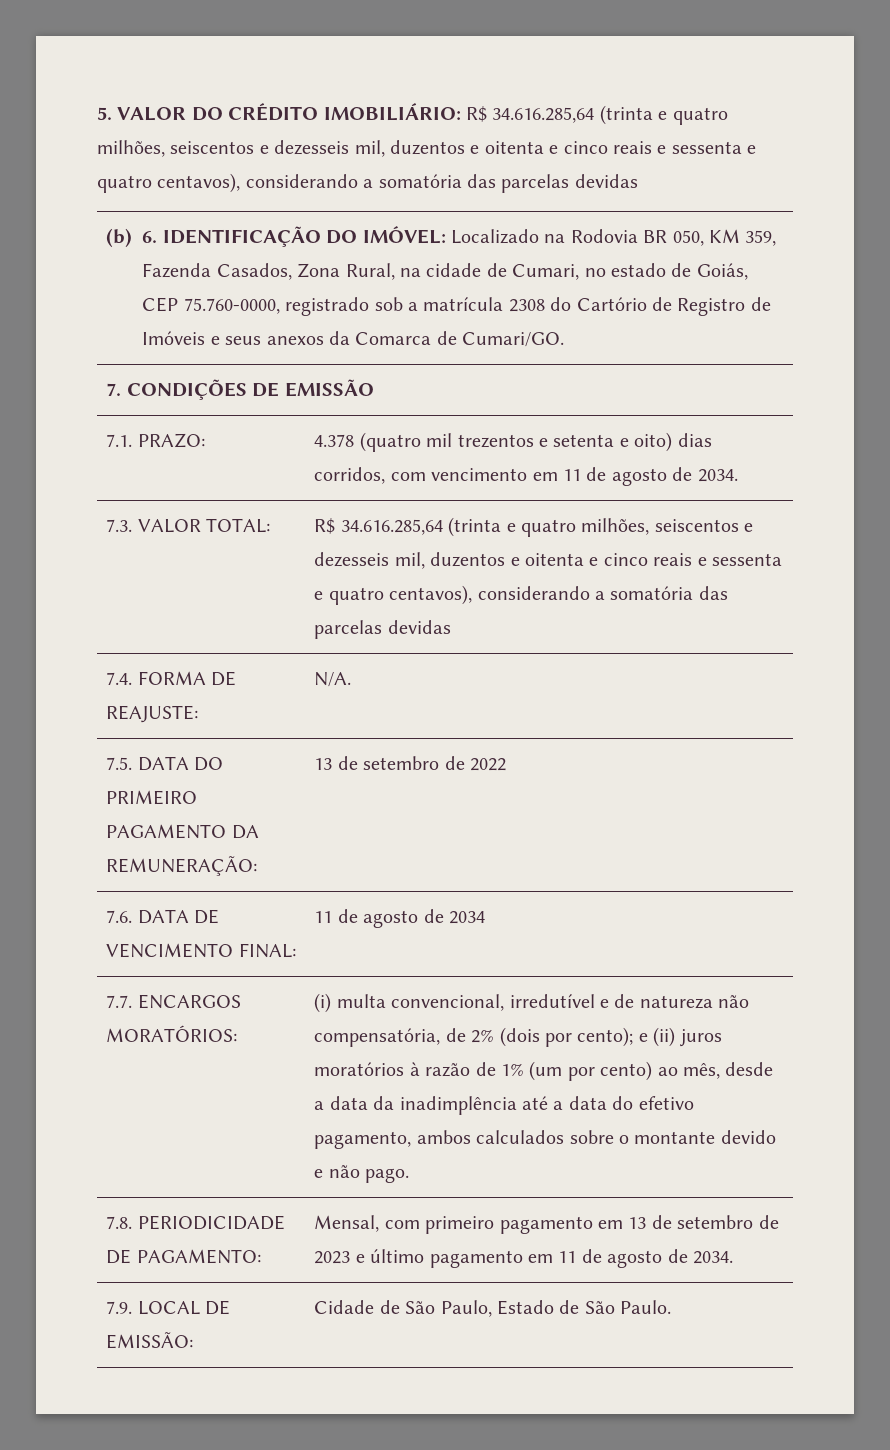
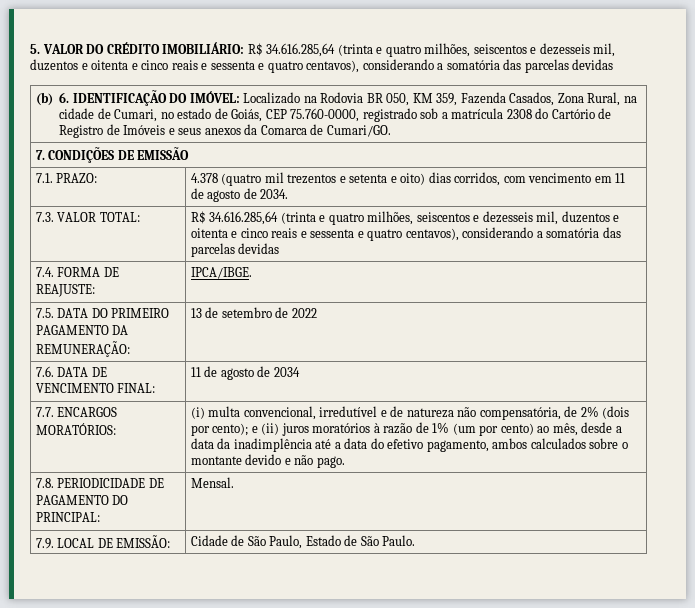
- 7.4. FORMA DE REAJUSTE: | N/A.
+ 7.4. FORMA DE REAJUSTE: | IPCA/IBGE.
- 7.8. PERIODICIDADE DE PAGAMENTO: | Mensal, com primeiro pagamento em 13 de setembro de 2023 e último pagamento em 11 de agosto de 2034.
+ 7.8. PERIODICIDADE DE PAGAMENTO DO PRINCIPAL: | Mensal.

